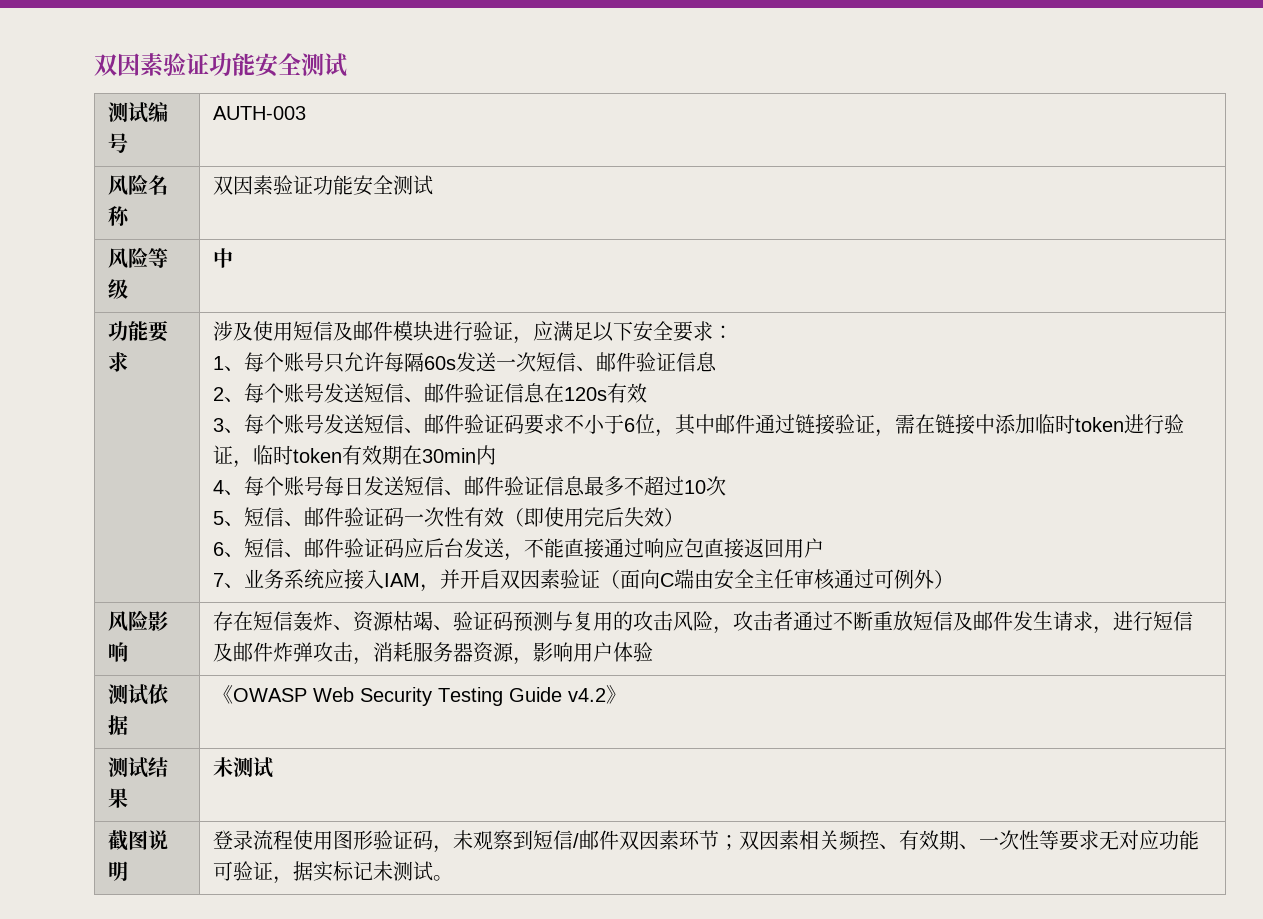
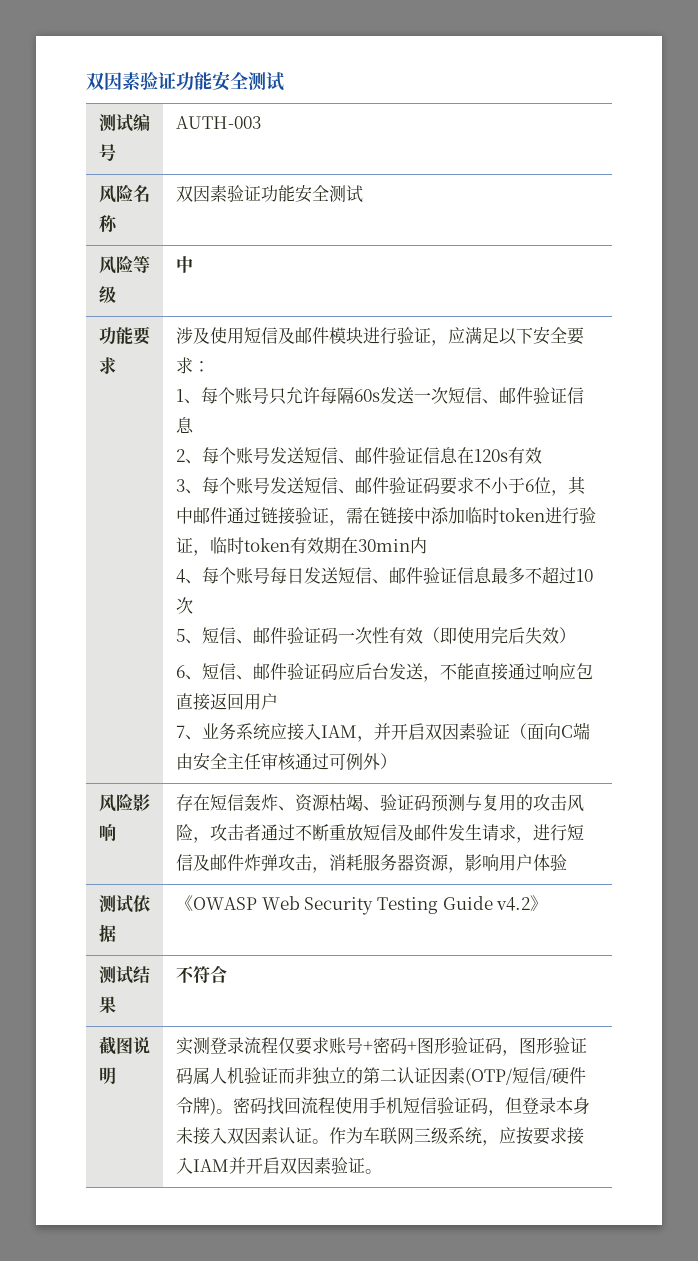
- 测试结果 | 未测试
+ 测试结果 | 不符合
- 登录流程使用图形验证码，未观察到短信/邮件双因素环节；双因素相关频控、有效期、一次性等要求无对应功能可验证，据实标记未测试。
+ 实测登录流程仅要求账号+密码+图形验证码，图形验证码属人机验证而非独立的第二认证因素(OTP/短信/硬件令牌)。密码找回流程使用手机短信验证码，但登录本身未接入双因素认证。作为车联网三级系统，应按要求接入IAM并开启双因素验证。

